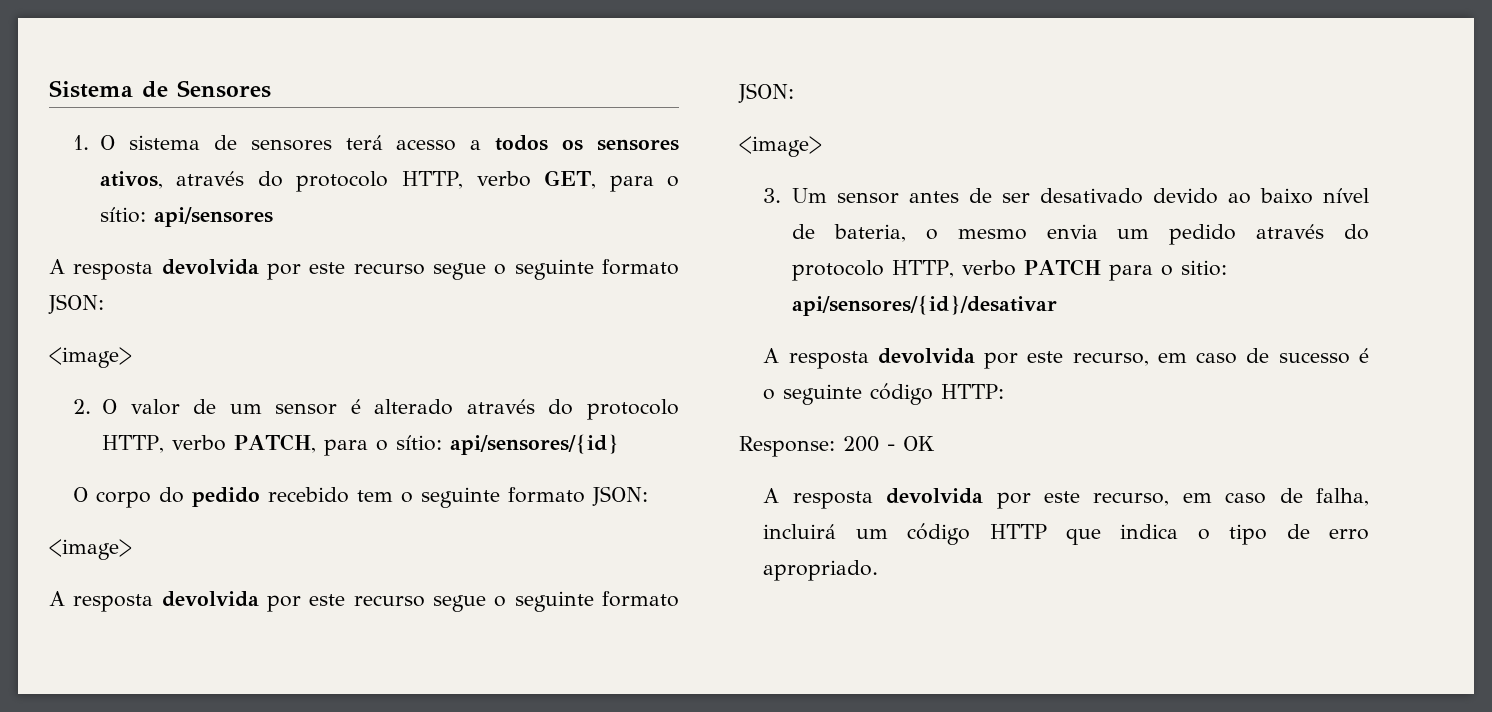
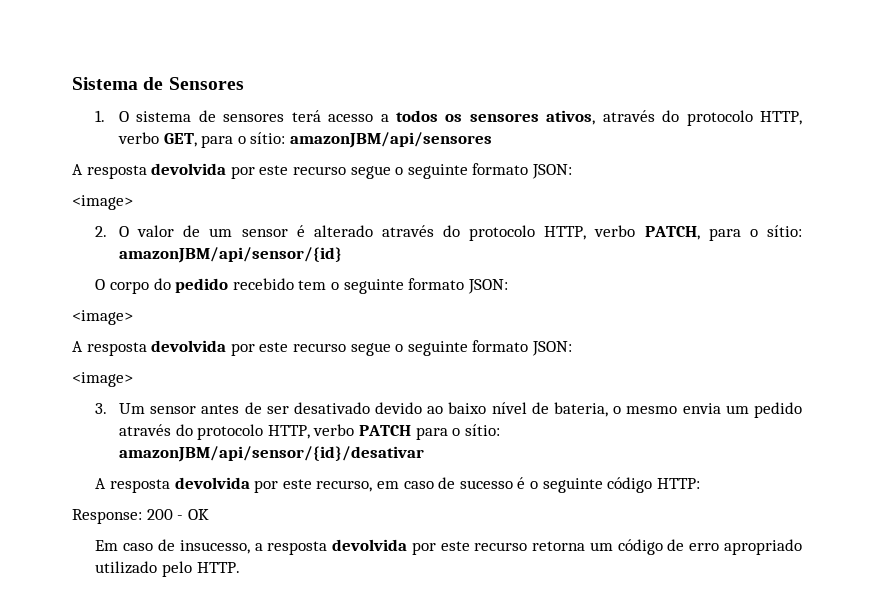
- 1. O sistema de sensores terá acesso a todos os sensores ativos, através do protocolo HTTP, verbo GET, para o sítio: api/sensores
+ 1. O sistema de sensores terá acesso a todos os sensores ativos, através do protocolo HTTP, verbo GET, para o sítio: amazonJBM/api/sensores
- 2. O valor de um sensor é alterado através do protocolo HTTP, verbo PATCH, para o sítio: api/sensores/{id}
+ 2. O valor de um sensor é alterado através do protocolo HTTP, verbo PATCH, para o sítio: amazonJBM/api/sensor/{id}
- 3. Um sensor antes de ser desativado devido ao baixo nível de bateria, o mesmo envia um pedido através do protocolo HTTP, verbo PATCH para o sitio: api/sensores/{id}/desativar
+ 3. Um sensor antes de ser desativado devido ao baixo nível de bateria, o mesmo envia um pedido através do protocolo HTTP, verbo PATCH para o sítio: amazonJBM/api/sensor/{id}/desativar
- A resposta devolvida por este recurso, em caso de falha, incluirá um código HTTP que indica o tipo de erro apropriado.
+ Em caso de insucesso, a resposta devolvida por este recurso retorna um código de erro apropriado utilizado pelo HTTP.

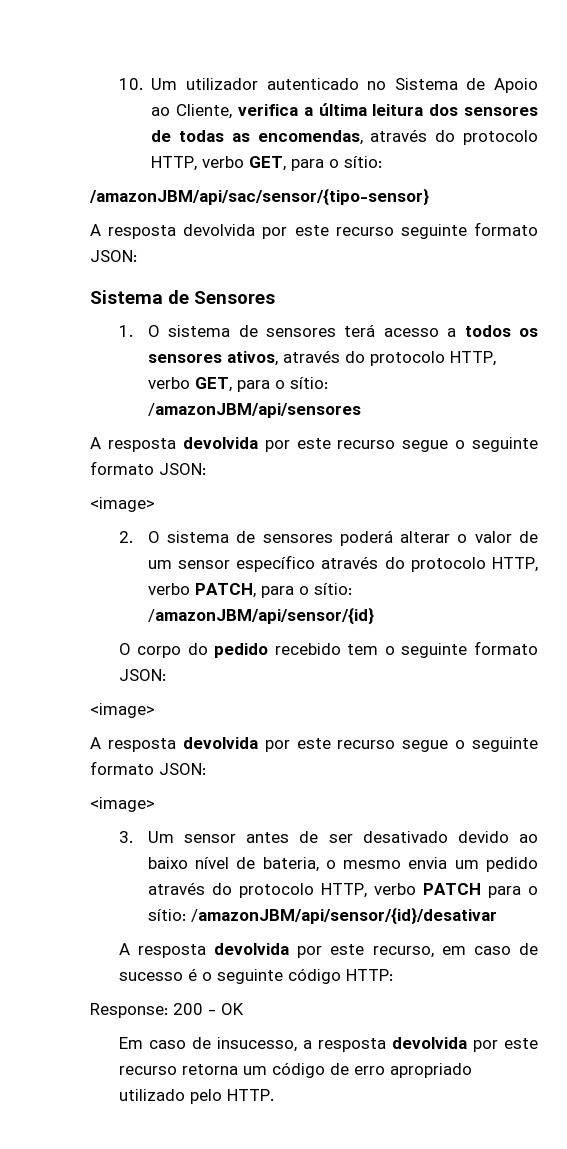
+ 10. Um utilizador autenticado no Sistema de Apoio ao Cliente, verifica a última leitura dos sensores de todas as encomendas, através do protocolo HTTP, verbo GET, para o sítio:
+ /amazonJBM/api/sac/sensor/{tipo-sensor}
+ A resposta devolvida por este recurso seguinte formato JSON:
- 1. O sistema de sensores terá acesso a todos os sensores ativos, através do protocolo HTTP, verbo GET, para o sítio: amazonJBM/api/sensores
+ 1. O sistema de sensores terá acesso a todos os sensores ativos, através do protocolo HTTP, verbo GET, para o sítio: /amazonJBM/api/sensores
- 2. O valor de um sensor é alterado através do protocolo HTTP, verbo PATCH, para o sítio: amazonJBM/api/sensor/{id}
+ 2. O sistema de sensores poderá alterar o valor de um sensor específico através do protocolo HTTP, verbo PATCH, para o sítio: /amazonJBM/api/sensor/{id}
- 3. Um sensor antes de ser desativado devido ao baixo nível de bateria, o mesmo envia um pedido através do protocolo HTTP, verbo PATCH para o sítio: amazonJBM/api/sensor/{id}/desativar
+ 3. Um sensor antes de ser desativado devido ao baixo nível de bateria, o mesmo envia um pedido através do protocolo HTTP, verbo PATCH para o sítio: /amazonJBM/api/sensor/{id}/desativar

